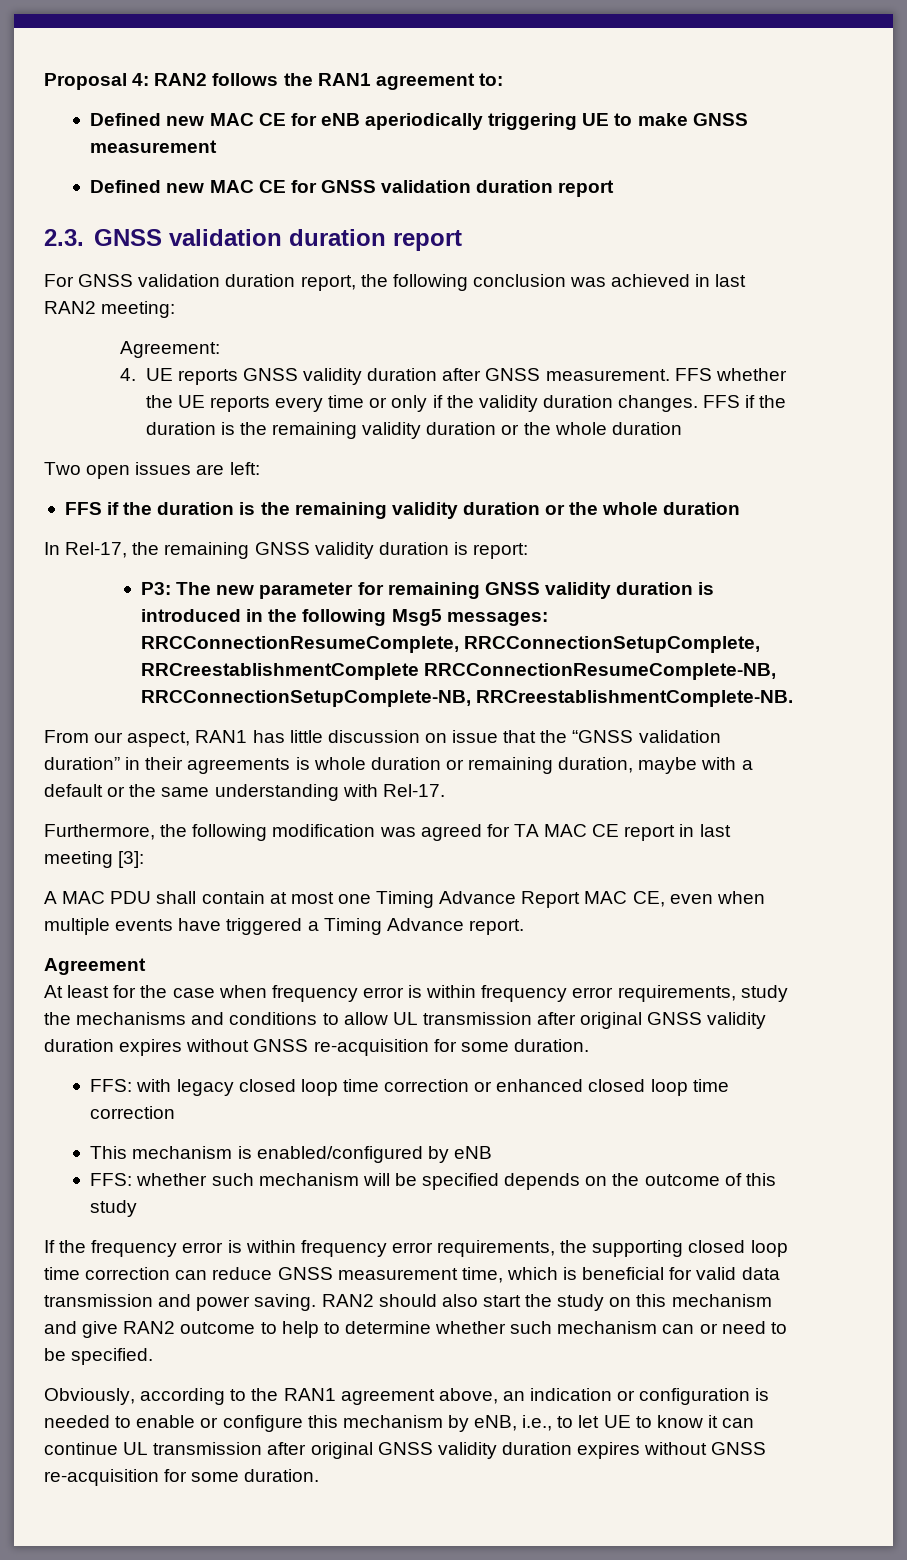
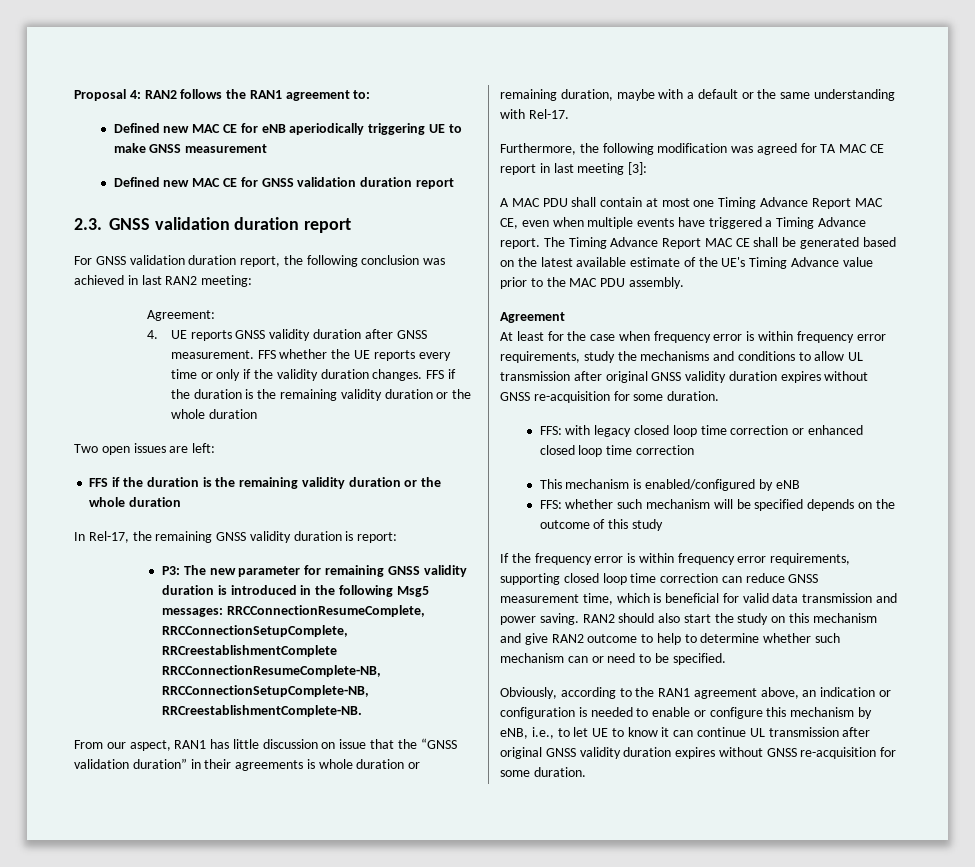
+ The Timing Advance Report MAC CE shall be generated based on the latest available estimate of the UE's Timing Advance value prior to the MAC PDU assembly.
- If the frequency error is within frequency error requirements, the supporting closed loop time correction can reduce GNSS measurement time, which is beneficial for valid data transmission and power saving.
+ If the frequency error is within frequency error requirements, supporting closed loop time correction can reduce GNSS measurement time, which is beneficial for valid data transmission and power saving.

